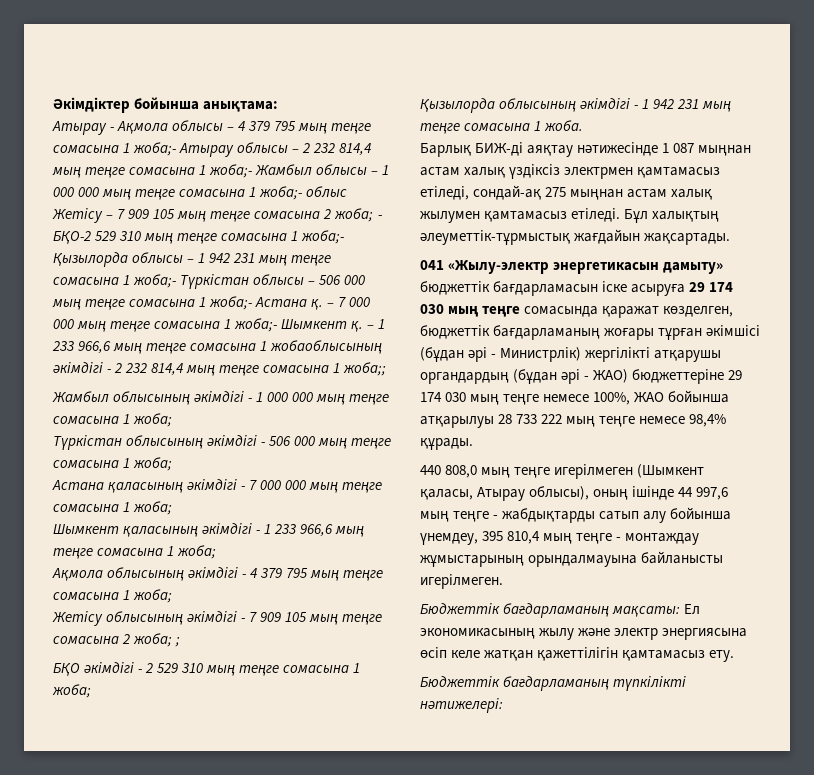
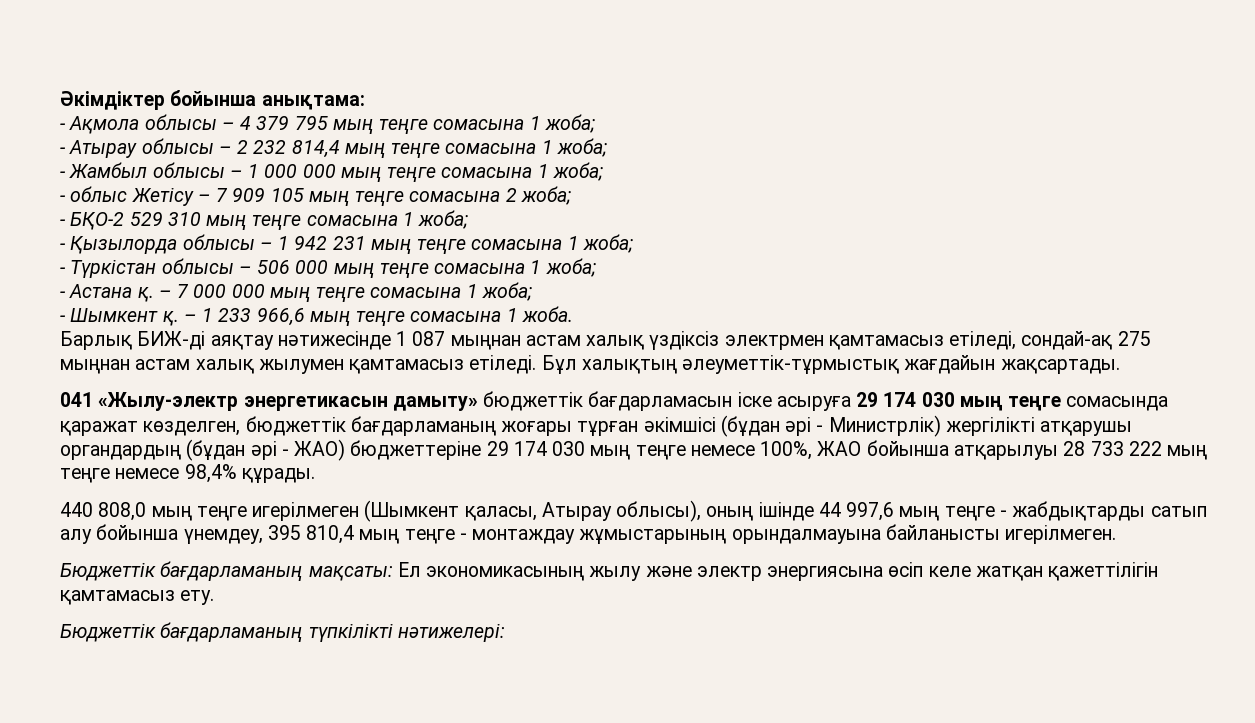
- Атырау - Ақмола облысы – 4 379 795 мың теңге сомасына 1 жоба;- Атырау облысы – 2 232 814,4 мың теңге сомасына 1 жоба;- Жамбыл облысы – 1 000 000 мың теңге сомасына 1 жоба;- облыс Жетісу – 7 909 105 мың теңге сомасына 2 жоба; - БҚО-2 529 310 мың теңге сомасына 1 жоба;- Қызылорда облысы – 1 942 231 мың теңге сомасына 1 жоба;- Түркістан облысы – 506 000 мың теңге сомасына 1 жоба;- Астана қ.
+ - Ақмола облысы – 4 379 795 мың теңге сомасына 1 жоба;
+ - Атырау облысы – 2 232 814,4 мың теңге сомасына 1 жоба;
+ - Жамбыл облысы – 1 000 000 мың теңге сомасына 1 жоба;
+ - облыс Жетісу – 7 909 105 мың теңге сомасына 2 жоба;
+ - БҚО-2 529 310 мың теңге сомасына 1 жоба;
+ - Қызылорда облысы – 1 942 231 мың теңге сомасына 1 жоба;
+ - Түркістан облысы – 506 000 мың теңге сомасына 1 жоба;
+ - Астана қ.
- – 7 000 000 мың теңге сомасына 1 жоба;- Шымкент қ.
+ – 7 000 000 мың теңге сомасына 1 жоба;
+ - Шымкент қ.
- – 1 233 966,6 мың теңге сомасына 1 жобаоблысының әкімдігі - 2 232 814,4 мың теңге сомасына 1 жоба;;
- Жамбыл облысының әкімдігі - 1 000 000 мың теңге сомасына 1 жоба;
- Түркістан облысының әкімдігі - 506 000 мың теңге сомасына 1 жоба;
- Астана қаласының әкімдігі - 7 000 000 мың теңге сомасына 1 жоба;
- Шымкент қаласының әкімдігі - 1 233 966,6 мың теңге сомасына 1 жоба;
- Ақмола облысының әкімдігі - 4 379 795 мың теңге сомасына 1 жоба;
- Жетiсу облысының әкiмдiгi - 7 909 105 мың теңге сомасына 2 жоба; ;
- БҚО әкімдігі - 2 529 310 мың теңге сомасына 1 жоба;
- Қызылорда облысының әкімдігі - 1 942 231 мың теңге сомасына 1 жоба.
+ – 1 233 966,6 мың теңге сомасына 1 жоба.

